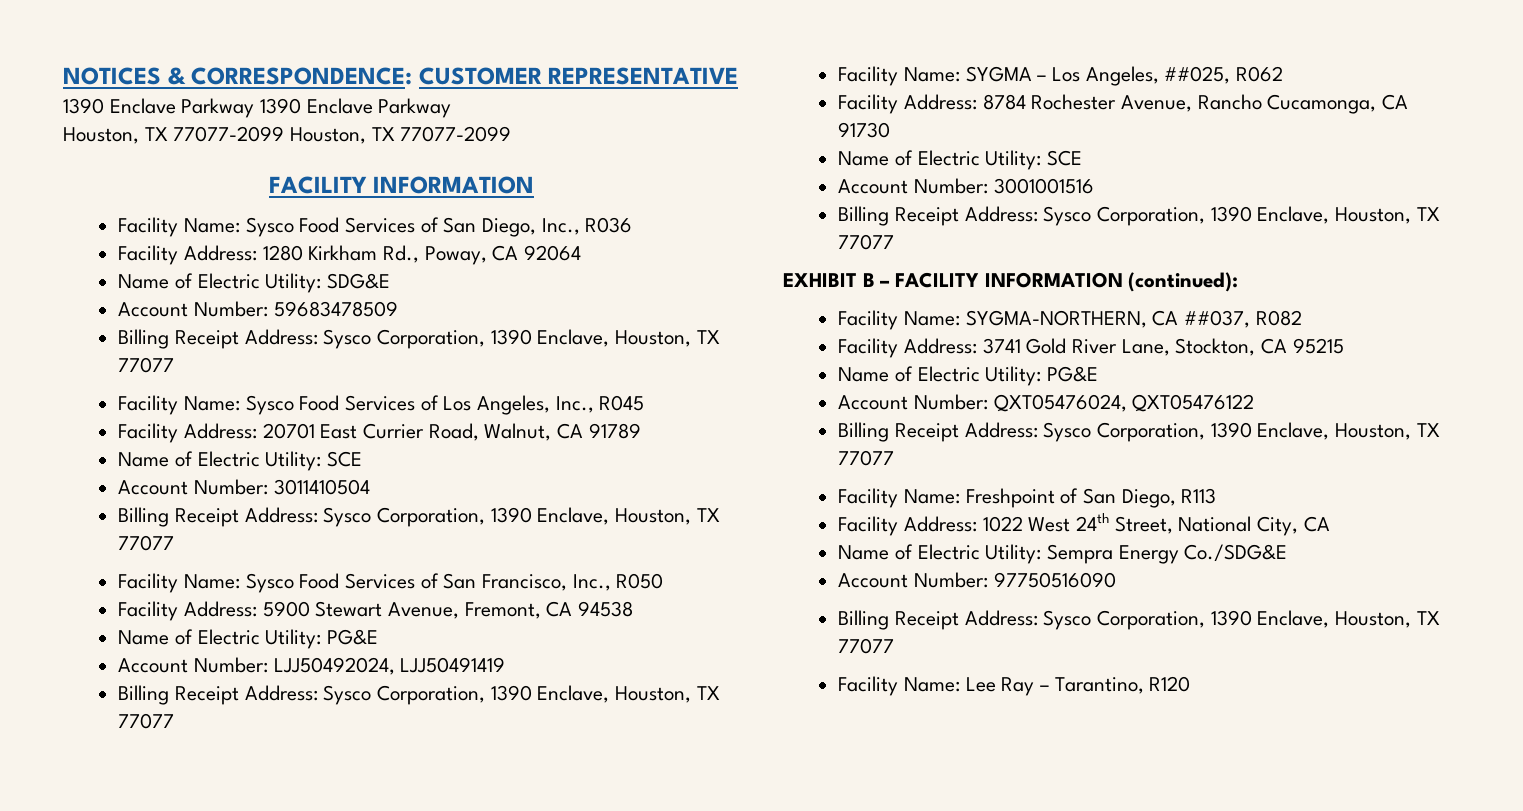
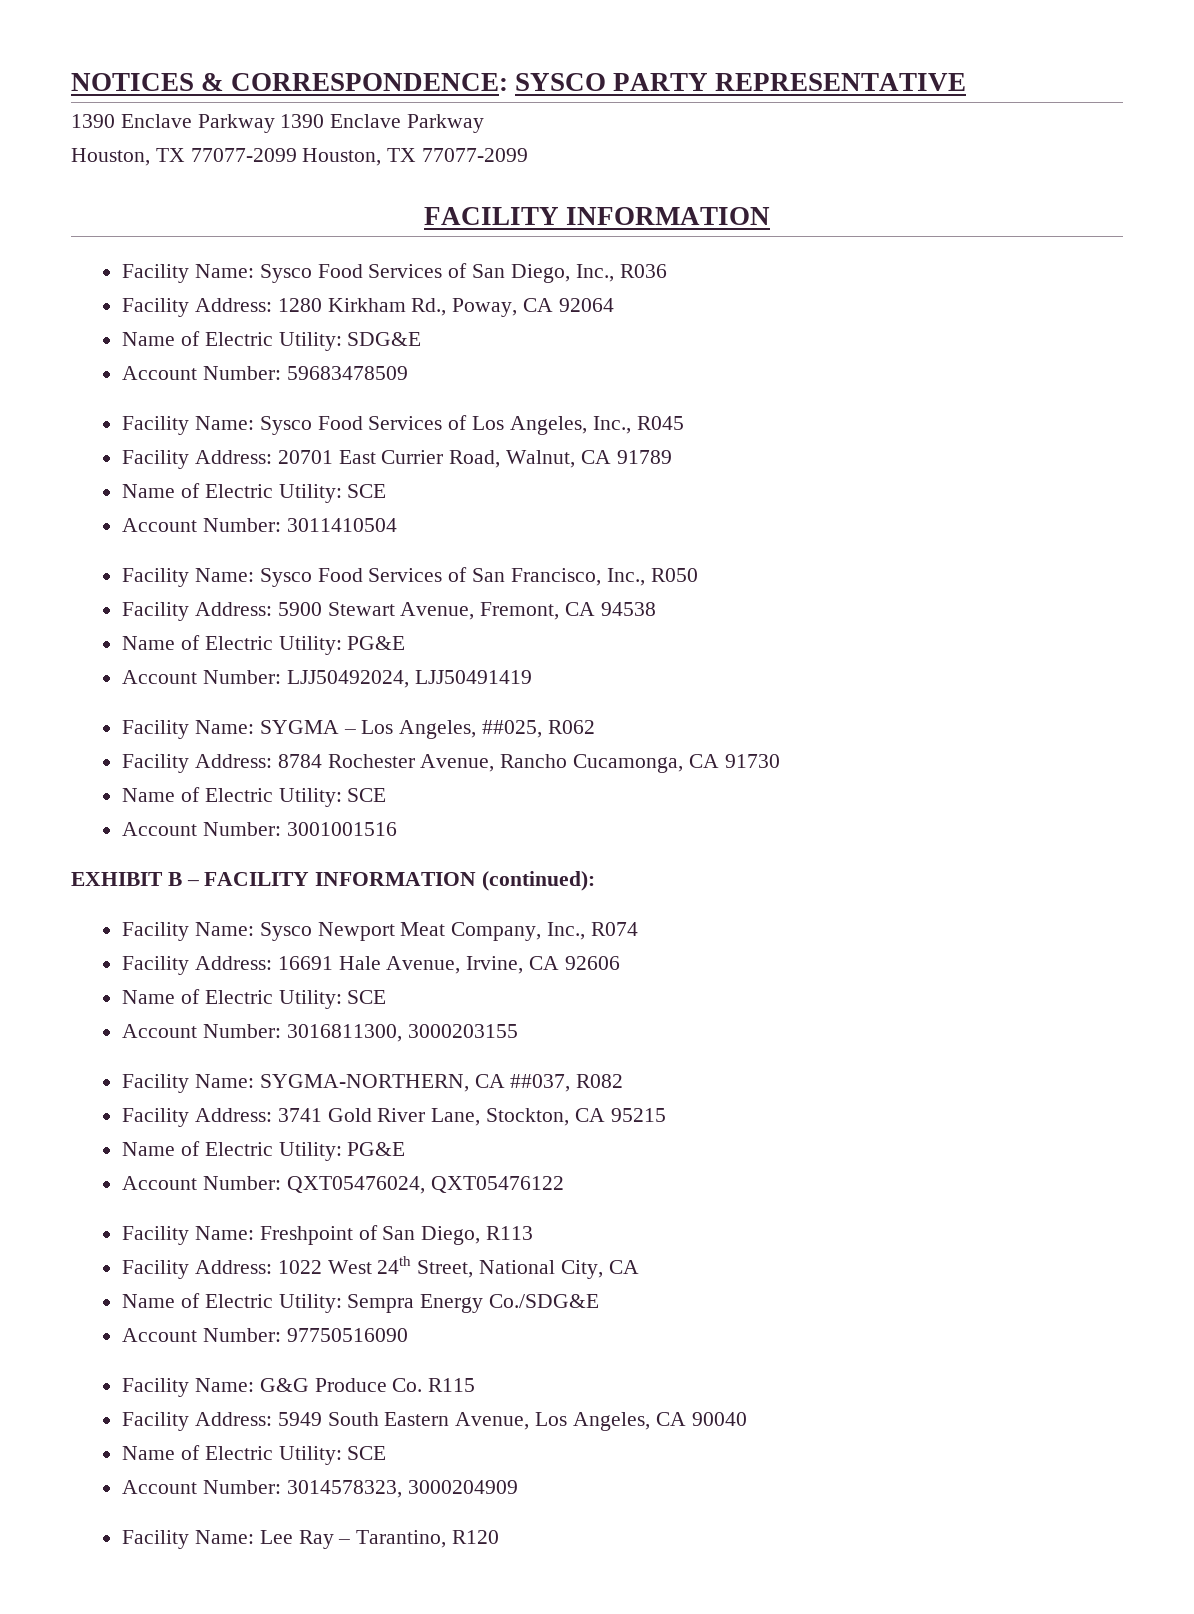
- NOTICES & CORRESPONDENCE: CUSTOMER REPRESENTATIVE
+ NOTICES & CORRESPONDENCE: SYSCO PARTY REPRESENTATIVE
  Account Number: 59683478509
- Billing Receipt Address: Sysco Corporation, 1390 Enclave, Houston, TX 77077
  Account Number: 3011410504
- Billing Receipt Address: Sysco Corporation, 1390 Enclave, Houston, TX 77077
  Account Number: LJJ50492024, LJJ50491419
- Billing Receipt Address: Sysco Corporation, 1390 Enclave, Houston, TX 77077
  Account Number: 3001001516
- Billing Receipt Address: Sysco Corporation, 1390 Enclave, Houston, TX 77077
+ Facility Name: Sysco Newport Meat Company, Inc., R074
+ Facility Address: 16691 Hale Avenue, Irvine, CA 92606
+ Name of Electric Utility: SCE
+ Account Number: 3016811300, 3000203155
  Account Number: QXT05476024, QXT05476122
- Billing Receipt Address: Sysco Corporation, 1390 Enclave, Houston, TX 77077
  Account Number: 97750516090
- Billing Receipt Address: Sysco Corporation, 1390 Enclave, Houston, TX 77077
+ Facility Name: G&G Produce Co. R115
+ Facility Address: 5949 South Eastern Avenue, Los Angeles, CA 90040
+ Name of Electric Utility: SCE
+ Account Number: 3014578323, 3000204909

